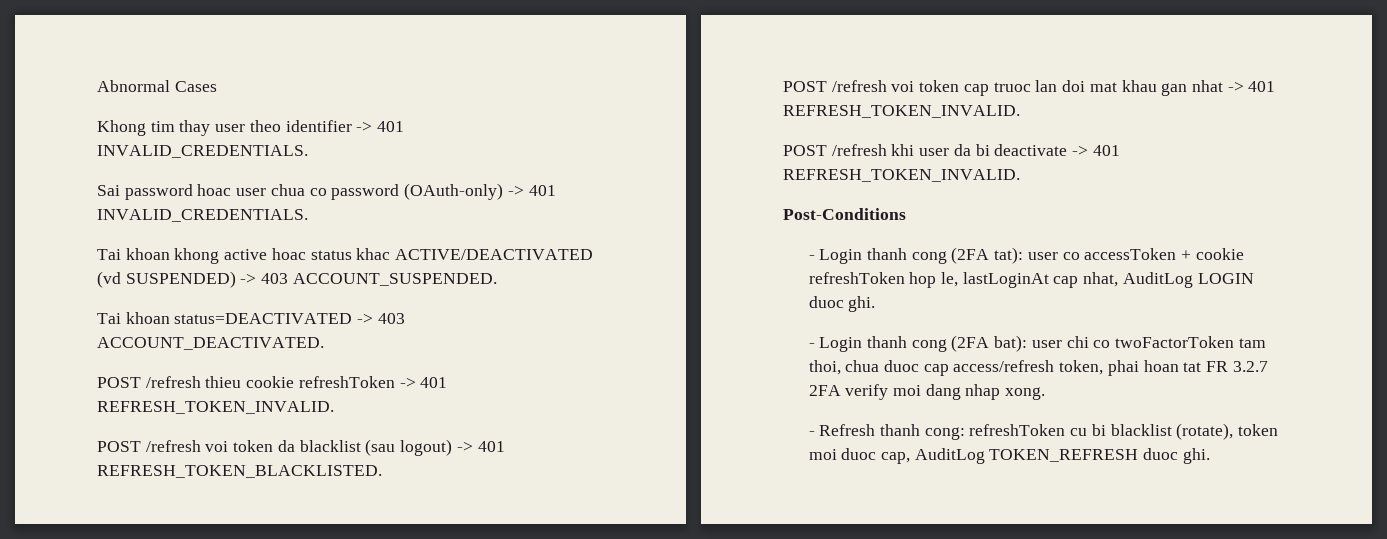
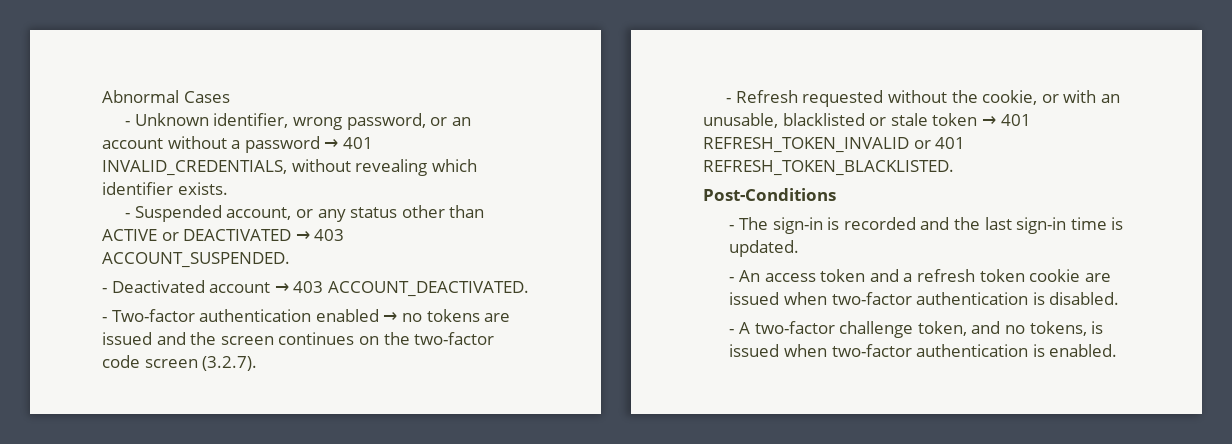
- Khong tim thay user theo identifier -> 401 INVALID_CREDENTIALS.
- Sai password hoac user chua co password (OAuth-only) -> 401 INVALID_CREDENTIALS.
- Tai khoan khong active hoac status khac ACTIVE/DEACTIVATED (vd SUSPENDED) -> 403 ACCOUNT_SUSPENDED.
- Tai khoan status=DEACTIVATED -> 403 ACCOUNT_DEACTIVATED.
- POST /refresh thieu cookie refreshToken -> 401 REFRESH_TOKEN_INVALID.
- POST /refresh voi token da blacklist (sau logout) -> 401 REFRESH_TOKEN_BLACKLISTED.
- POST /refresh voi token cap truoc lan doi mat khau gan nhat -> 401 REFRESH_TOKEN_INVALID.
- POST /refresh khi user da bi deactivate -> 401 REFRESH_TOKEN_INVALID.
+ - Unknown identifier, wrong password, or an account without a password → 401 INVALID_CREDENTIALS, without revealing which identifier exists.
+ - Suspended account, or any status other than ACTIVE or DEACTIVATED → 403 ACCOUNT_SUSPENDED.
+ - Deactivated account → 403 ACCOUNT_DEACTIVATED.
+ - Two-factor authentication enabled → no tokens are issued and the screen continues on the two-factor code screen (3.2.7).
+ - Refresh requested without the cookie, or with an unusable, blacklisted or stale token → 401 REFRESH_TOKEN_INVALID or 401 REFRESH_TOKEN_BLACKLISTED.
  Post-Conditions
- - Login thanh cong (2FA tat): user co accessToken + cookie refreshToken hop le, lastLoginAt cap nhat, AuditLog LOGIN duoc ghi.
- - Login thanh cong (2FA bat): user chi co twoFactorToken tam thoi, chua duoc cap access/refresh token, phai hoan tat FR 3.2.7 2FA verify moi dang nhap xong.
- - Refresh thanh cong: refreshToken cu bi blacklist (rotate), token moi duoc cap, AuditLog TOKEN_REFRESH duoc ghi.
+ - The sign-in is recorded and the last sign-in time is updated.
+ - An access token and a refresh token cookie are issued when two-factor authentication is disabled.
+ - A two-factor challenge token, and no tokens, is issued when two-factor authentication is enabled.

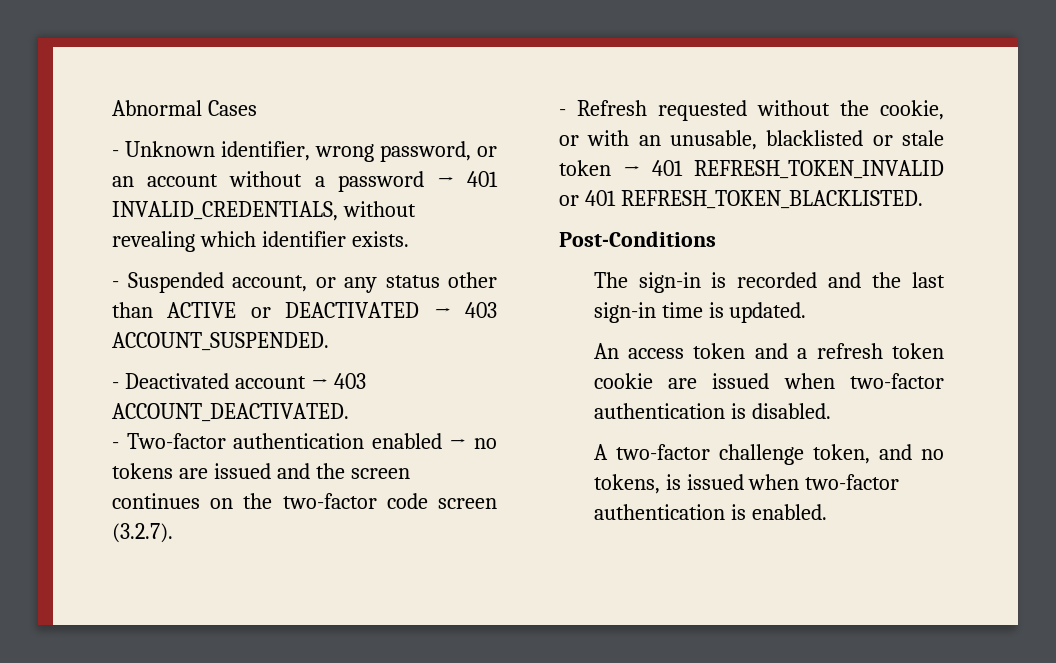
- - The sign-in is recorded and the last sign-in time is updated.
+ The sign-in is recorded and the last sign-in time is updated.
- - An access token and a refresh token cookie are issued when two-factor authentication is disabled.
+ An access token and a refresh token cookie are issued when two-factor authentication is disabled.
- - A two-factor challenge token, and no tokens, is issued when two-factor authentication is enabled.
+ A two-factor challenge token, and no tokens, is issued when two-factor authentication is enabled.

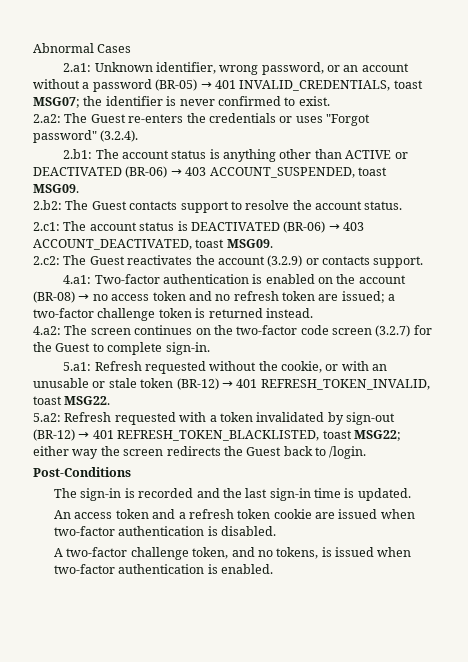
- - Unknown identifier, wrong password, or an account without a password → 401 INVALID_CREDENTIALS, without revealing which identifier exists.
- - Suspended account, or any status other than ACTIVE or DEACTIVATED → 403 ACCOUNT_SUSPENDED.
- - Deactivated account → 403 ACCOUNT_DEACTIVATED.
- - Two-factor authentication enabled → no tokens are issued and the screen continues on the two-factor code screen (3.2.7).
- - Refresh requested without the cookie, or with an unusable, blacklisted or stale token → 401 REFRESH_TOKEN_INVALID or 401 REFRESH_TOKEN_BLACKLISTED.
+ 2.a1: Unknown identifier, wrong password, or an account without a password (BR-05) → 401 INVALID_CREDENTIALS, toast MSG07; the identifier is never confirmed to exist.
+ 2.a2: The Guest re-enters the credentials or uses "Forgot password" (3.2.4).
+ 2.b1: The account status is anything other than ACTIVE or DEACTIVATED (BR-06) → 403 ACCOUNT_SUSPENDED, toast MSG09.
+ 2.b2: The Guest contacts support to resolve the account status.
+ 2.c1: The account status is DEACTIVATED (BR-06) → 403 ACCOUNT_DEACTIVATED, toast MSG09.
+ 2.c2: The Guest reactivates the account (3.2.9) or contacts support.
+ 4.a1: Two-factor authentication is enabled on the account (BR-08) → no access token and no refresh token are issued; a two-factor challenge token is returned instead.
+ 4.a2: The screen continues on the two-factor code screen (3.2.7) for the Guest to complete sign-in.
+ 5.a1: Refresh requested without the cookie, or with an unusable or stale token (BR-12) → 401 REFRESH_TOKEN_INVALID, toast MSG22.
+ 5.a2: Refresh requested with a token invalidated by sign-out (BR-12) → 401 REFRESH_TOKEN_BLACKLISTED, toast MSG22; either way the screen redirects the Guest back to /login.

